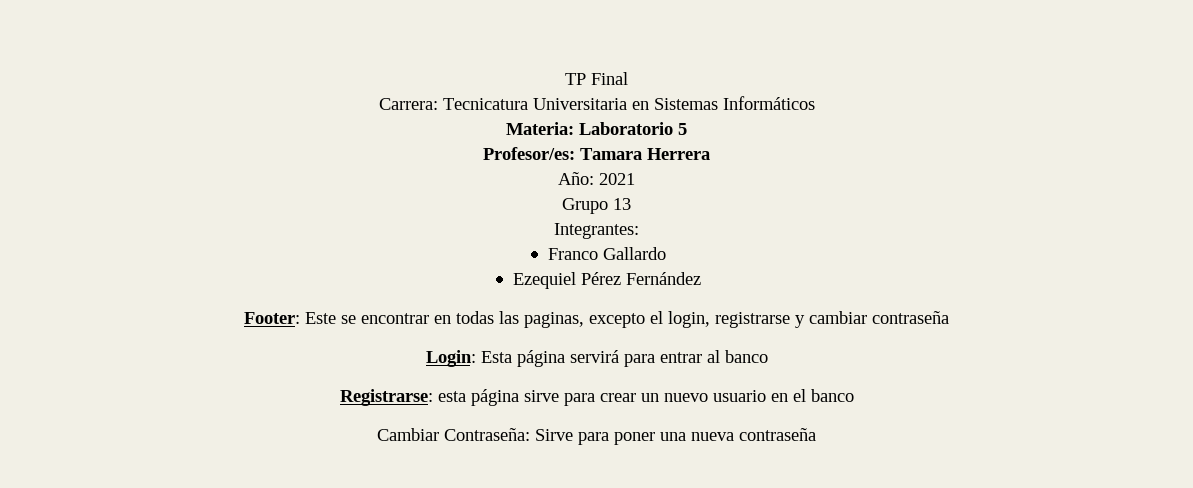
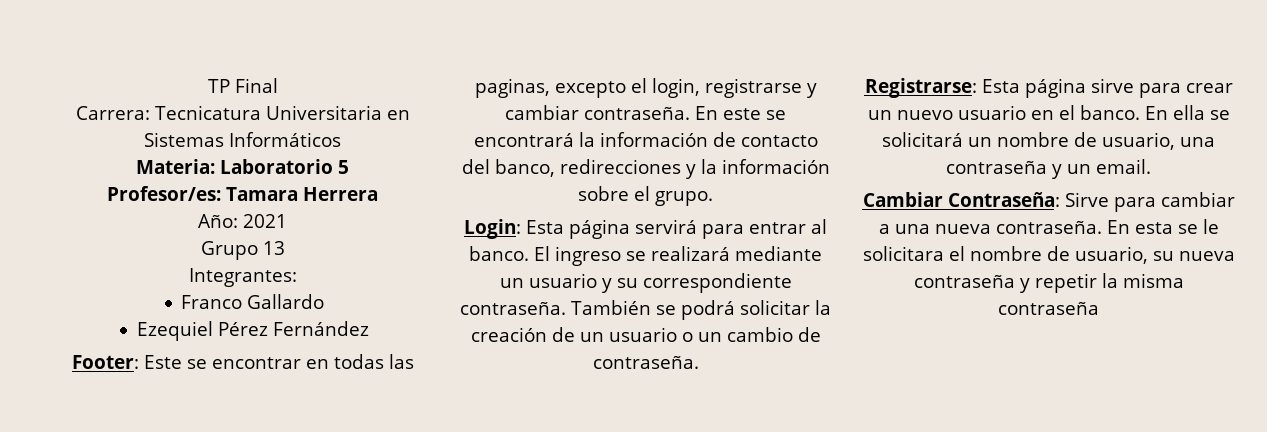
- Footer: Este se encontrar en todas las paginas, excepto el login, registrarse y cambiar contraseña
+ Footer: Este se encontrar en todas las paginas, excepto el login, registrarse y cambiar contraseña. En este se encontrará la información de contacto del banco, redirecciones y la información sobre el grupo.
- Login: Esta página servirá para entrar al banco
+ Login: Esta página servirá para entrar al banco. El ingreso se realizará mediante un usuario y su correspondiente contraseña. También se podrá solicitar la creación de un usuario o un cambio de contraseña.
- Registrarse: esta página sirve para crear un nuevo usuario en el banco
- Cambiar Contraseña: Sirve para poner una nueva contraseña
+ Registrarse: Esta página sirve para crear un nuevo usuario en el banco. En ella se solicitará un nombre de usuario, una contraseña y un email.
+ Cambiar Contraseña: Sirve para cambiar a una nueva contraseña. En esta se le solicitara el nombre de usuario, su nueva contraseña y repetir la misma contraseña

